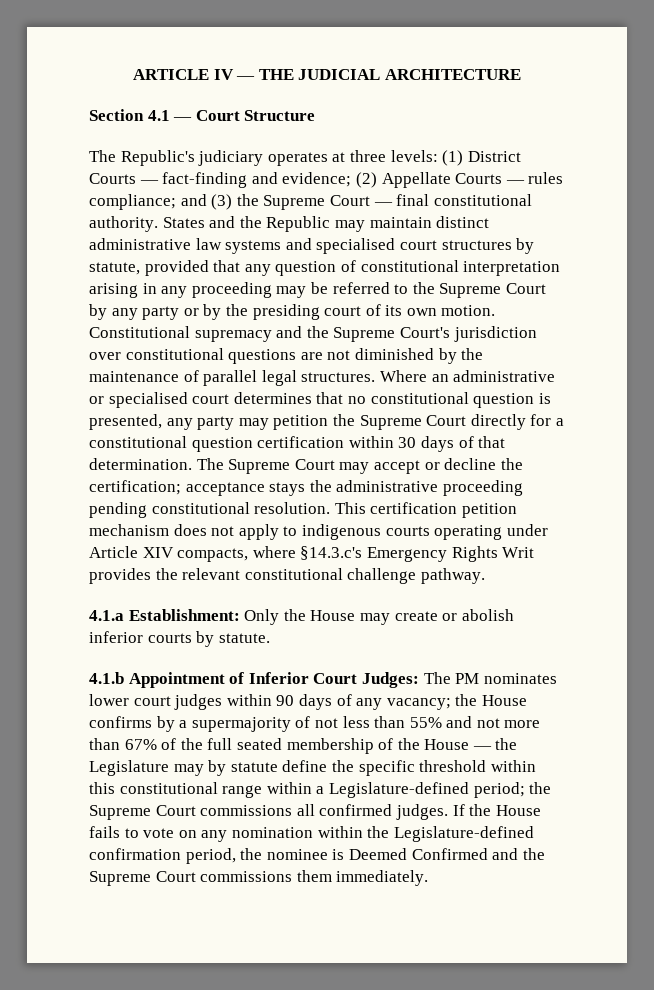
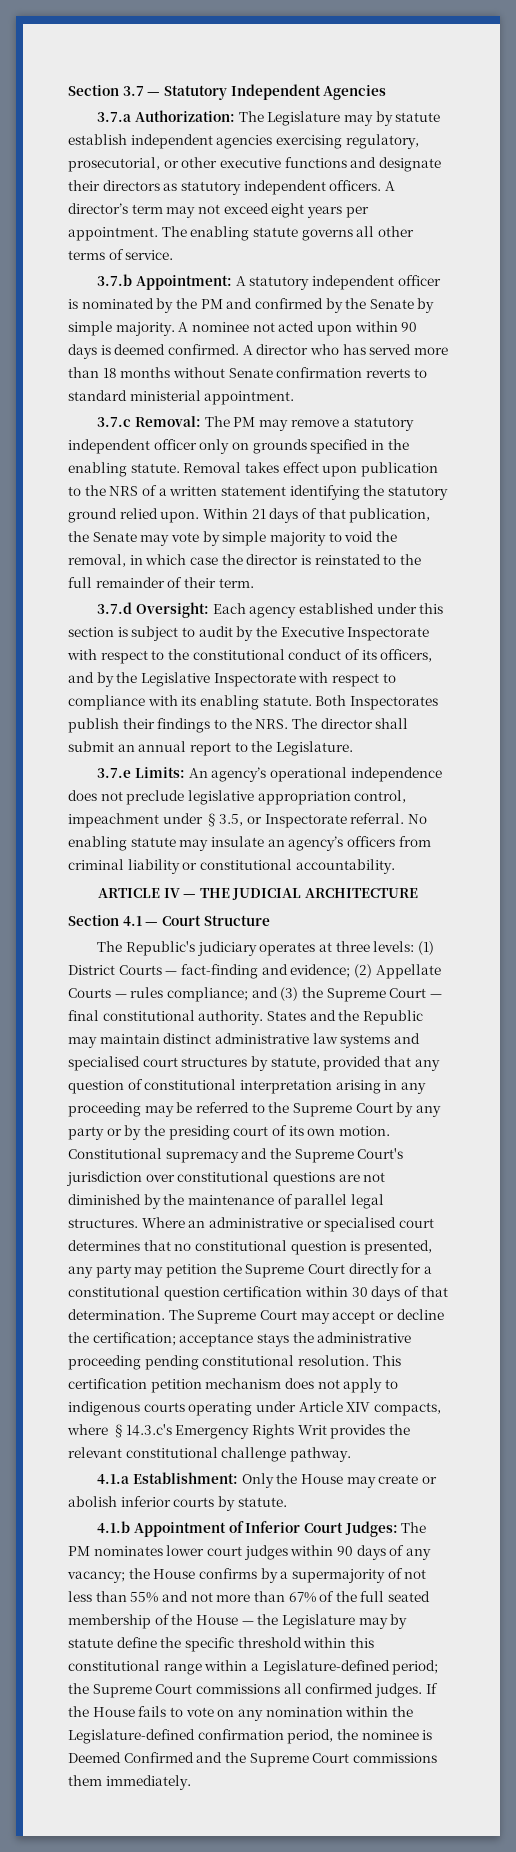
+ Section 3.7 — Statutory Independent Agencies
+ 3.7.a Authorization: The Legislature may by statute establish independent agencies exercising regulatory, prosecutorial, or other executive functions and designate their directors as statutory independent officers. A director’s term may not exceed eight years per appointment. The enabling statute governs all other terms of service.
+ 3.7.b Appointment: A statutory independent officer is nominated by the PM and confirmed by the Senate by simple majority. A nominee not acted upon within 90 days is deemed confirmed. A director who has served more than 18 months without Senate confirmation reverts to standard ministerial appointment.
+ 3.7.c Removal: The PM may remove a statutory independent officer only on grounds specified in the enabling statute. Removal takes effect upon publication to the NRS of a written statement identifying the statutory ground relied upon. Within 21 days of that publication, the Senate may vote by simple majority to void the removal, in which case the director is reinstated to the full remainder of their term.
+ 3.7.d Oversight: Each agency established under this section is subject to audit by the Executive Inspectorate with respect to the constitutional conduct of its officers, and by the Legislative Inspectorate with respect to compliance with its enabling statute. Both Inspectorates publish their findings to the NRS. The director shall submit an annual report to the Legislature.
+ 3.7.e Limits: An agency’s operational independence does not preclude legislative appropriation control, impeachment under §3.5, or Inspectorate referral. No enabling statute may insulate an agency’s officers from criminal liability or constitutional accountability.

